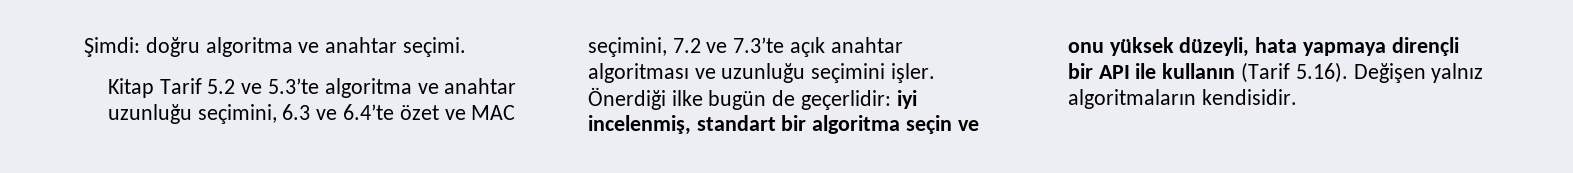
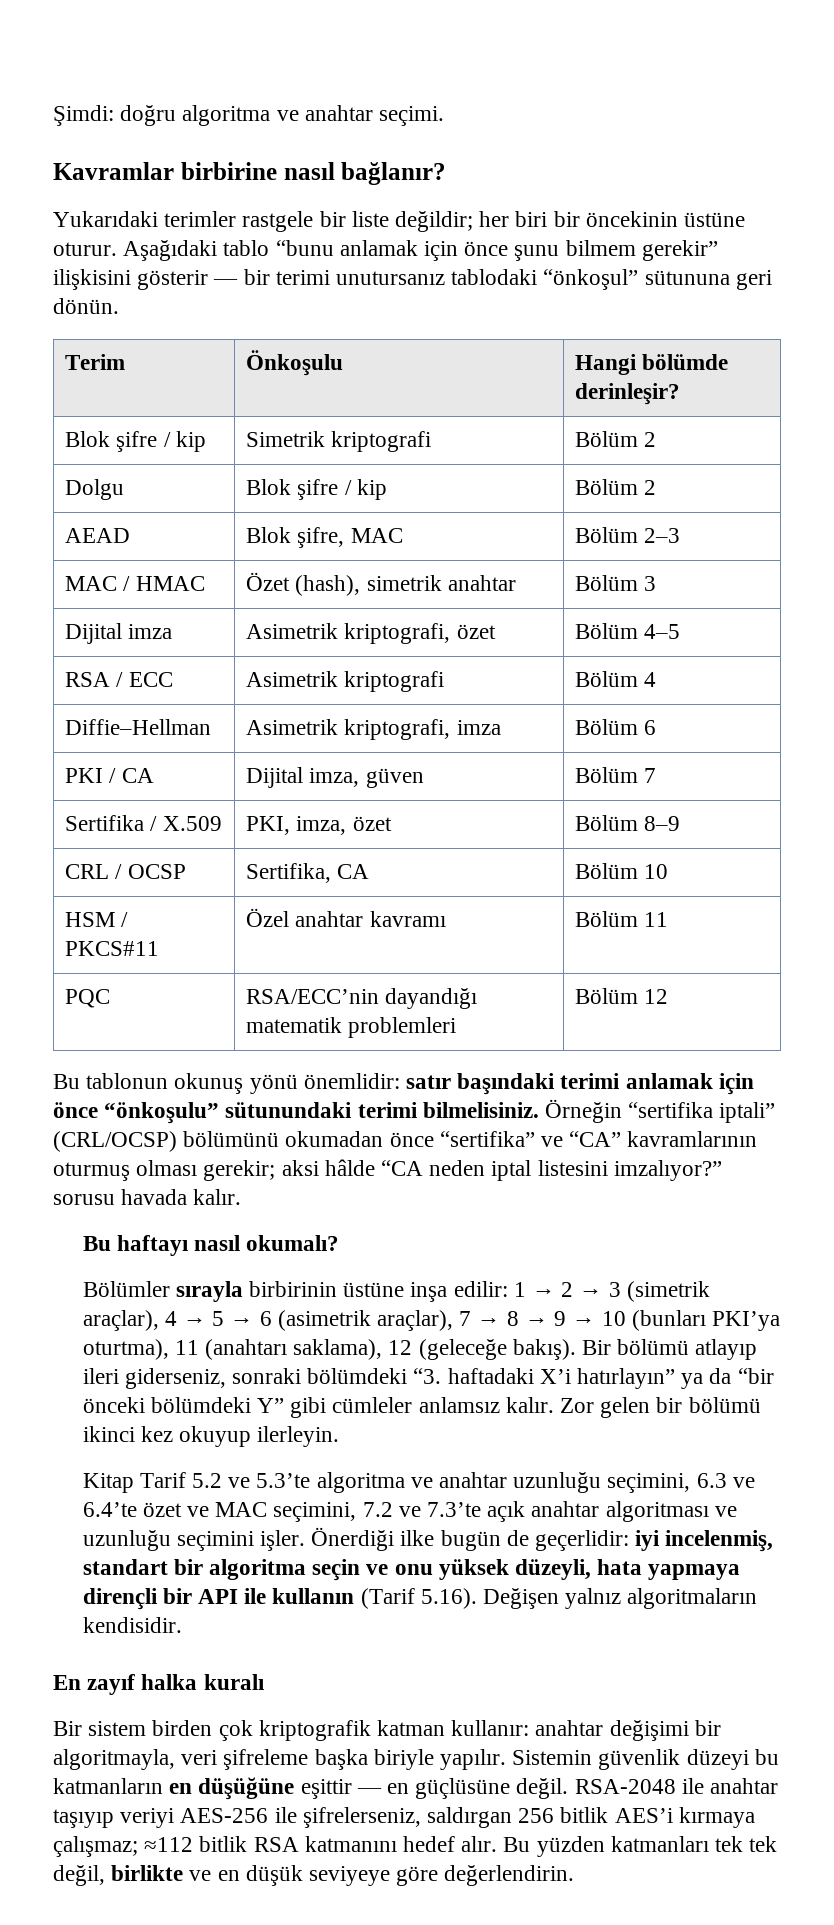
+ Kavramlar birbirine nasıl bağlanır?
+ Yukarıdaki terimler rastgele bir liste değildir; her biri bir öncekinin üstüne oturur. Aşağıdaki tablo “bunu anlamak için önce şunu bilmem gerekir” ilişkisini gösterir — bir terimi unutursanız tablodaki “önkoşul” sütununa geri dönün.
+ Terim | Önkoşulu | Hangi bölümde derinleşir?
+ Blok şifre / kip | Simetrik kriptografi | Bölüm 2
+ Dolgu | Blok şifre / kip | Bölüm 2
+ AEAD | Blok şifre, MAC | Bölüm 2–3
+ MAC / HMAC | Özet (hash), simetrik anahtar | Bölüm 3
+ Dijital imza | Asimetrik kriptografi, özet | Bölüm 4–5
+ RSA / ECC | Asimetrik kriptografi | Bölüm 4
+ Diffie–Hellman | Asimetrik kriptografi, imza | Bölüm 6
+ PKI / CA | Dijital imza, güven | Bölüm 7
+ Sertifika / X.509 | PKI, imza, özet | Bölüm 8–9
+ CRL / OCSP | Sertifika, CA | Bölüm 10
+ HSM / PKCS#11 | Özel anahtar kavramı | Bölüm 11
+ PQC | RSA/ECC’nin dayandığı matematik problemleri | Bölüm 12
+ Bu tablonun okunuş yönü önemlidir: satır başındaki terimi anlamak için önce “önkoşulu” sütunundaki terimi bilmelisiniz. Örneğin “sertifika iptali” (CRL/OCSP) bölümünü okumadan önce “sertifika” ve “CA” kavramlarının oturmuş olması gerekir; aksi hâlde “CA neden iptal listesini imzalıyor?” sorusu havada kalır.
+ Bu haftayı nasıl okumalı?
+ Bölümler sırayla birbirinin üstüne inşa edilir: 1 → 2 → 3 (simetrik araçlar), 4 → 5 → 6 (asimetrik araçlar), 7 → 8 → 9 → 10 (bunları PKI’ya oturtma), 11 (anahtarı saklama), 12 (geleceğe bakış). Bir bölümü atlayıp ileri giderseniz, sonraki bölümdeki “3. haftadaki X’i hatırlayın” ya da “bir önceki bölümdeki Y” gibi cümleler anlamsız kalır. Zor gelen bir bölümü ikinci kez okuyup ilerleyin.
+ En zayıf halka kuralı
+ Bir sistem birden çok kriptografik katman kullanır: anahtar değişimi bir algoritmayla, veri şifreleme başka biriyle yapılır. Sistemin güvenlik düzeyi bu katmanların en düşüğüne eşittir — en güçlüsüne değil. RSA-2048 ile anahtar taşıyıp veriyi AES-256 ile şifrelerseniz, saldırgan 256 bitlik AES’i kırmaya çalışmaz; ≈112 bitlik RSA katmanını hedef alır. Bu yüzden katmanları tek tek değil, birlikte ve en düşük seviyeye göre değerlendirin.

